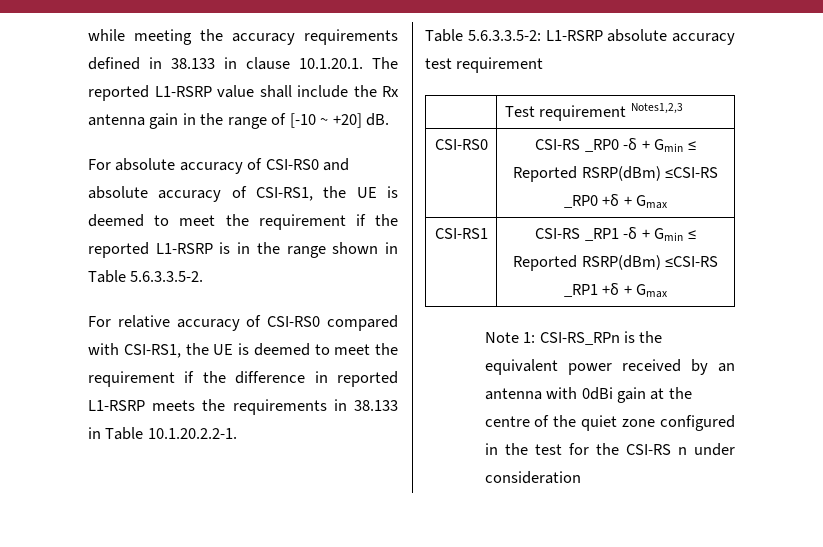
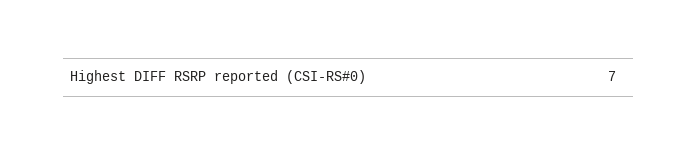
- while meeting the accuracy requirements defined in 38.133 in clause 10.1.20.1. The reported L1-RSRP value shall include the Rx antenna gain in the range of [-10 ~ +20] dB.
- For absolute accuracy of CSI-RS0 and absolute accuracy of CSI-RS1, the UE is deemed to meet the requirement if the reported L1-RSRP is in the range shown in Table 5.6.3.3.5-2.
- For relative accuracy of CSI-RS0 compared with CSI-RS1, the UE is deemed to meet the requirement if the difference in reported L1-RSRP meets the requirements in 38.133 in Table 10.1.20.2.2-1.
- Table 5.6.3.3.5-2: L1-RSRP absolute accuracy test requirement
- | Test requirement Notes1,2,3
- CSI-RS0 | CSI-RS _RP0 -δ + Gmin ≤ Reported RSRP(dBm) ≤CSI-RS _RP0 +δ + Gmax
- CSI-RS1 | CSI-RS _RP1 -δ + Gmin ≤ Reported RSRP(dBm) ≤CSI-RS _RP1 +δ + Gmax
- Note 1: CSI-RS_RPn is the equivalent power received by an antenna with 0dBi gain at the centre of the quiet zone configured in the test for the CSI-RS n under consideration
+ Highest DIFF RSRP reported (CSI-RS#0) | 7

